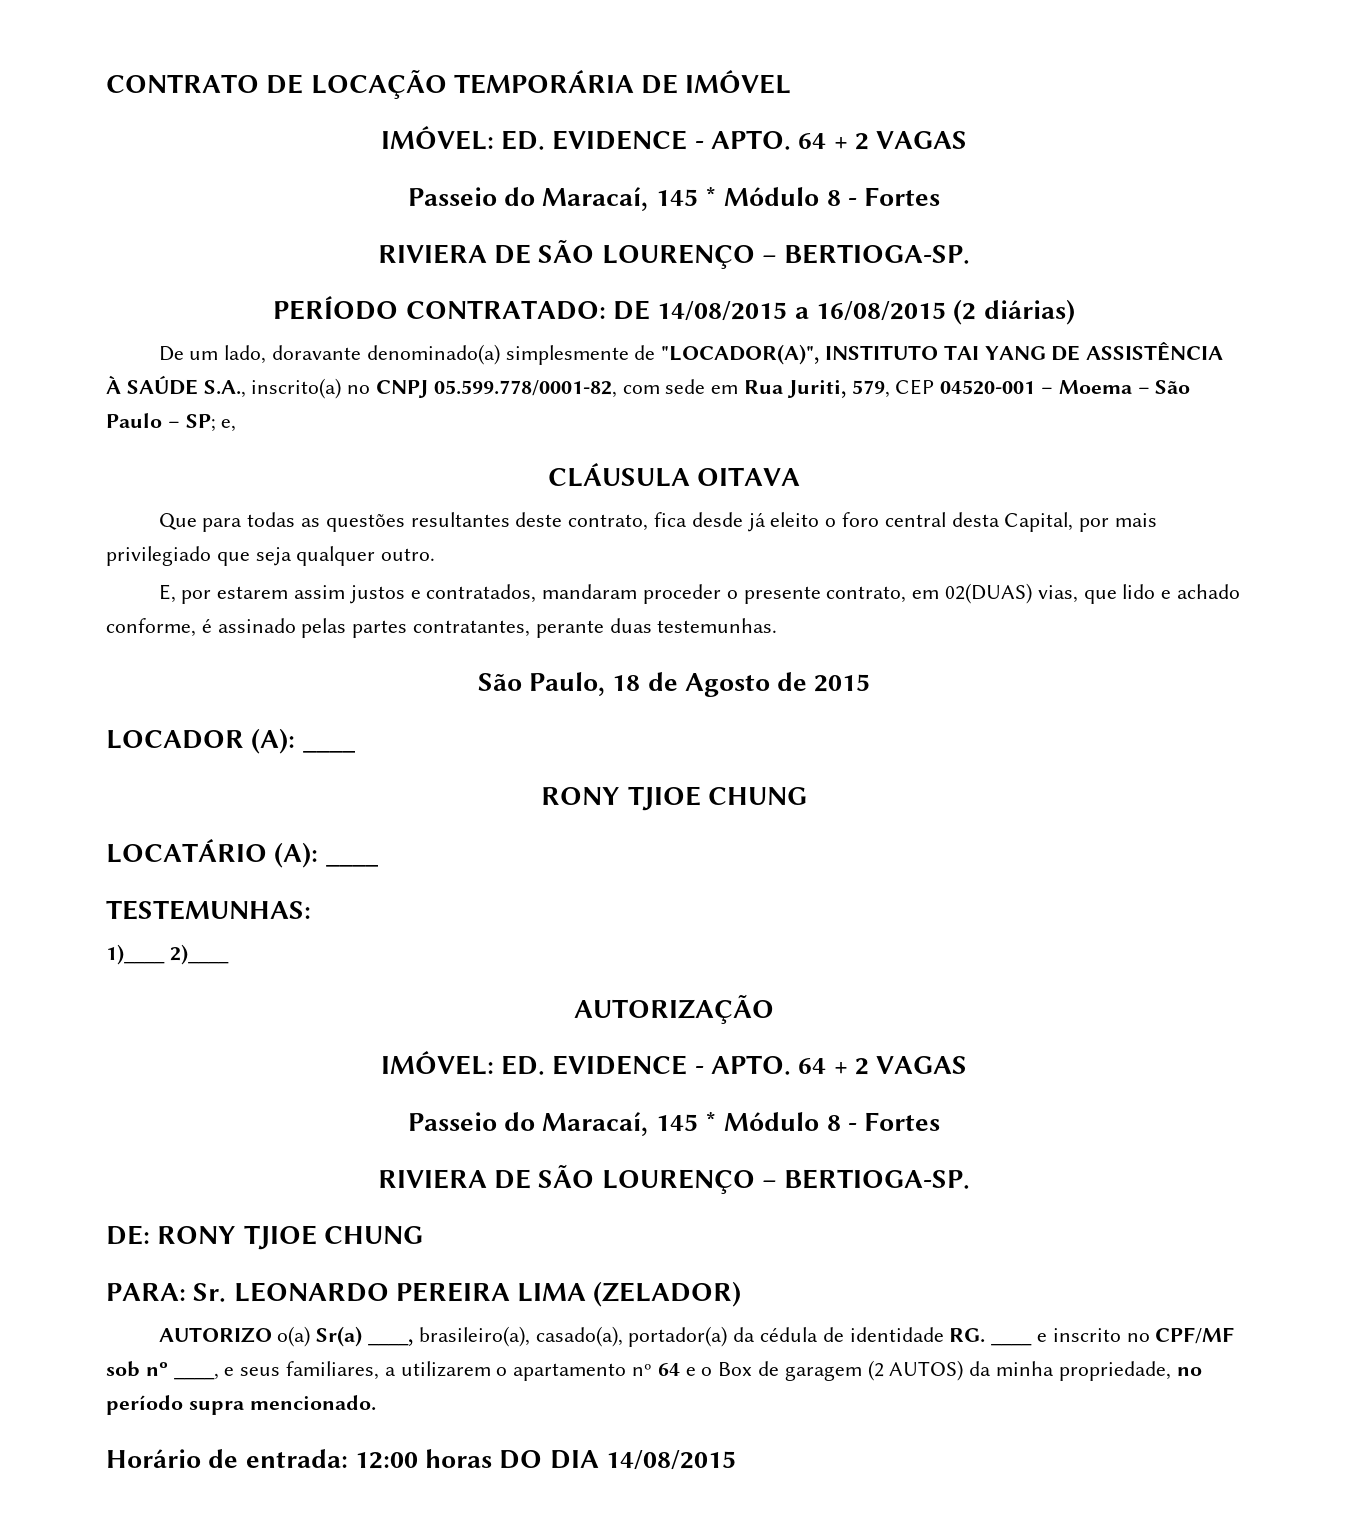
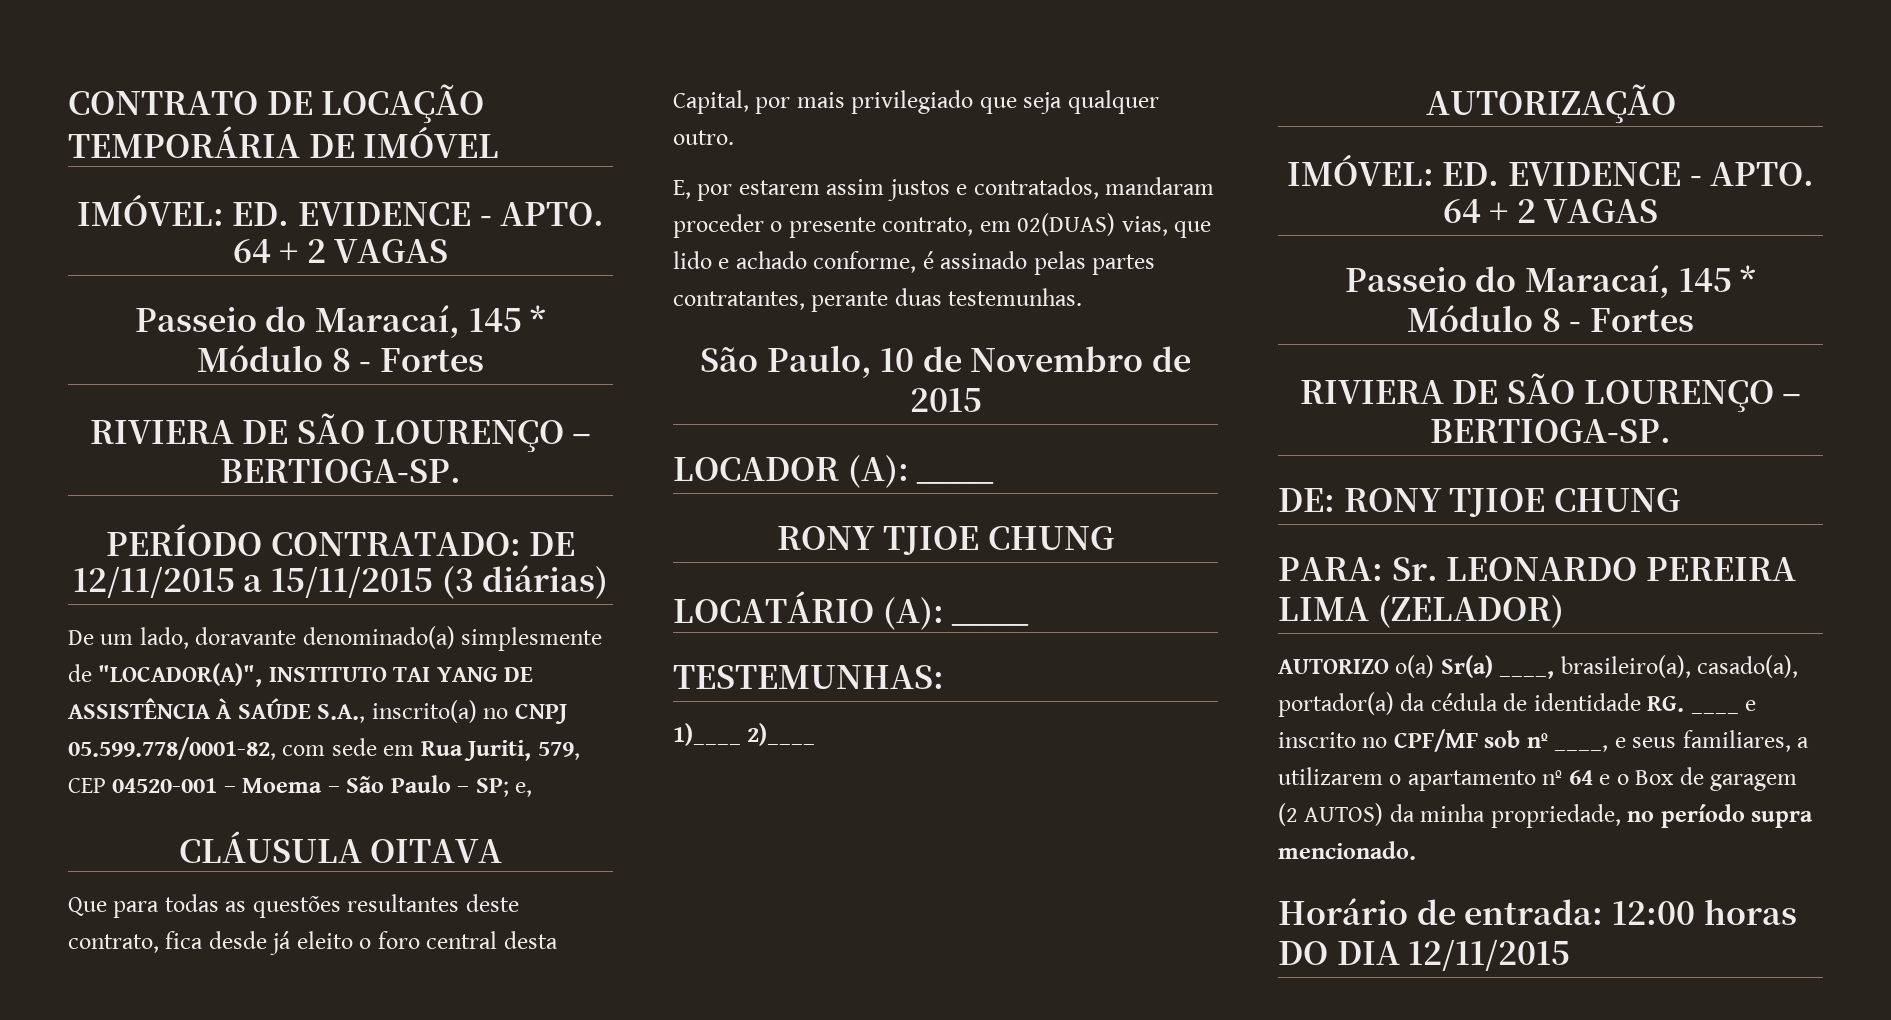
- PERÍODO CONTRATADO: DE 14/08/2015 a 16/08/2015 (2 diárias)
+ PERÍODO CONTRATADO: DE 12/11/2015 a 15/11/2015 (3 diárias)
- São Paulo, 18 de Agosto de 2015
+ São Paulo, 10 de Novembro de 2015
- Horário de entrada: 12:00 horas DO DIA 14/08/2015
+ Horário de entrada: 12:00 horas DO DIA 12/11/2015

